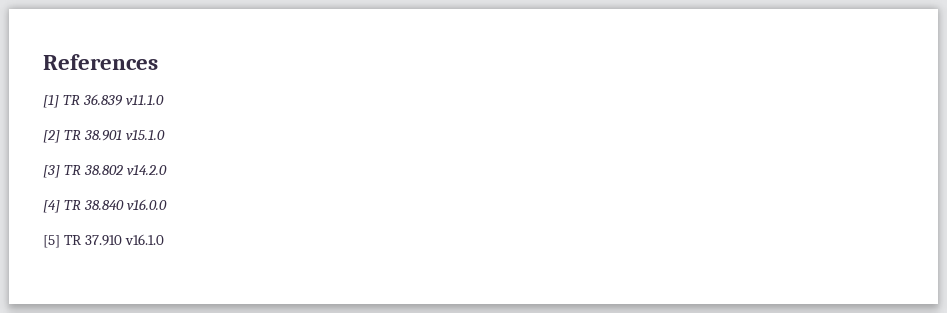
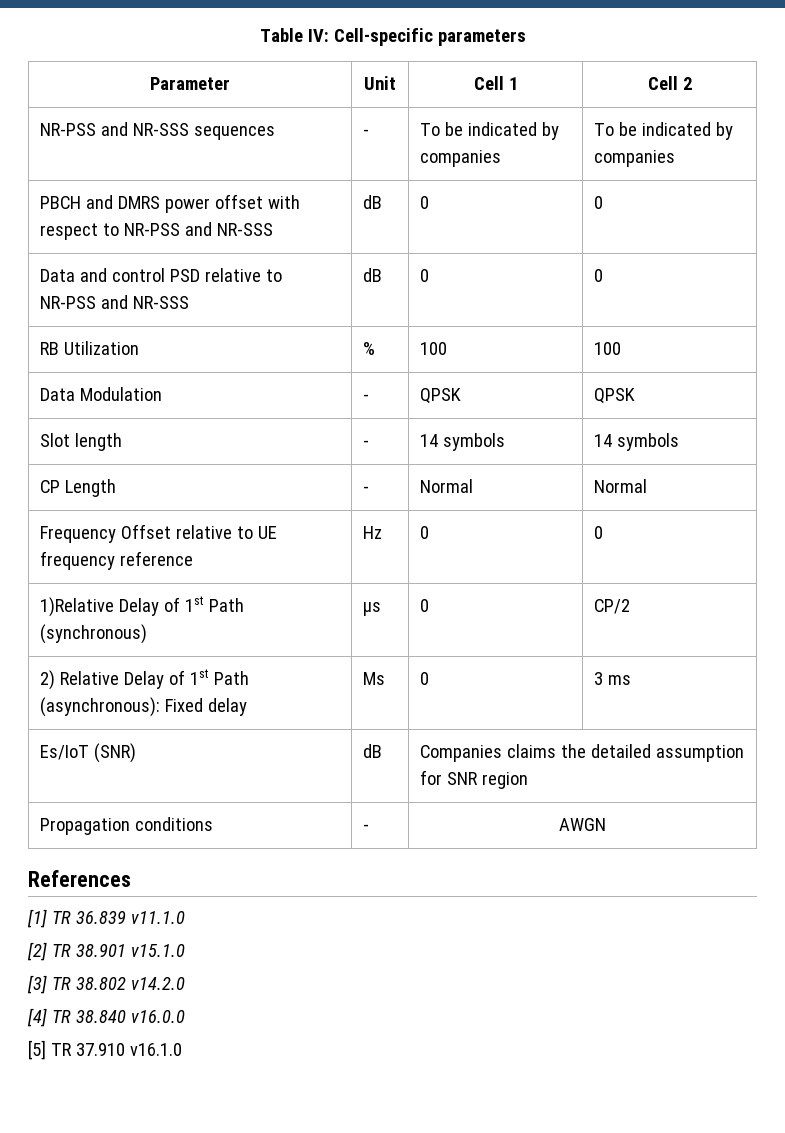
+ Table IV: Cell-specific parameters
+ Parameter | Unit | Cell 1 | Cell 2
+ NR-PSS and NR-SSS sequences | - | To be indicated by companies | To be indicated by companies
+ PBCH and DMRS power offset with respect to NR-PSS and NR-SSS | dB | 0 | 0
+ Data and control PSD relative to NR-PSS and NR-SSS | dB | 0 | 0
+ RB Utilization | % | 100 | 100
+ Data Modulation | - | QPSK | QPSK
+ Slot length | - | 14 symbols | 14 symbols
+ CP Length | - | Normal | Normal
+ Frequency Offset relative to UE frequency reference | Hz | 0 | 0
+ 1)Relative Delay of 1st Path (synchronous) | µs | 0 | CP/2
+ 2) Relative Delay of 1st Path (asynchronous): Fixed delay | Ms | 0 | 3 ms
+ Es/IoT (SNR) | dB | Companies claims the detailed assumption for SNR region
+ Propagation conditions | - | AWGN

